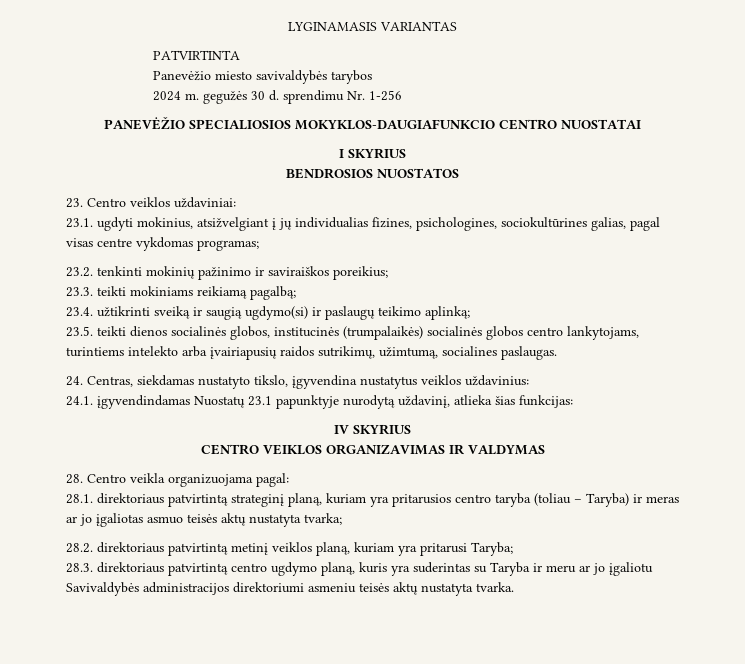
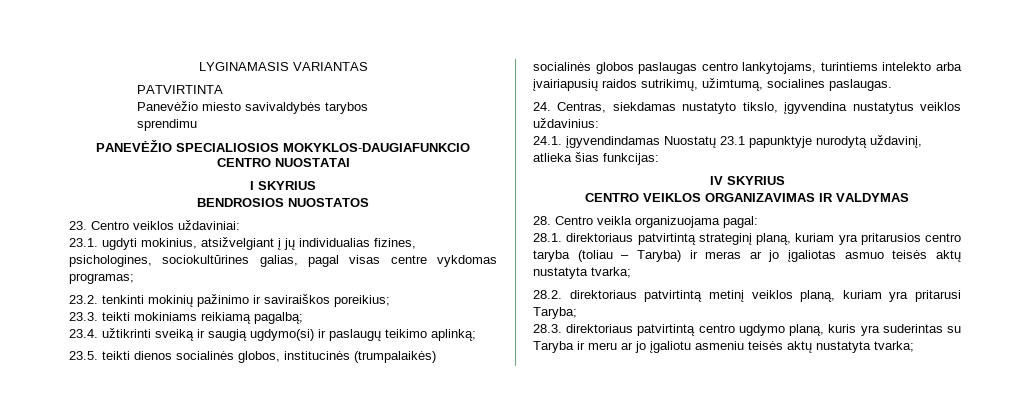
- 2024 m. gegužės 30 d. sprendimu Nr. 1-256
+ sprendimu
- 23.5. teikti dienos socialinės globos, institucinės (trumpalaikės) socialinės globos centro lankytojams, turintiems intelekto arba įvairiapusių raidos sutrikimų, užimtumą, socialines paslaugas.
+ 23.5. teikti dienos socialinės globos, institucinės (trumpalaikės) socialinės globos paslaugas centro lankytojams, turintiems intelekto arba įvairiapusių raidos sutrikimų, užimtumą, socialines paslaugas.
- 28.3. direktoriaus patvirtintą centro ugdymo planą, kuris yra suderintas su Taryba ir meru ar jo įgaliotu Savivaldybės administracijos direktoriumi asmeniu teisės aktų nustatyta tvarka.
+ 28.3. direktoriaus patvirtintą centro ugdymo planą, kuris yra suderintas su Taryba ir meru ar jo įgaliotu asmeniu teisės aktų nustatyta tvarka;

